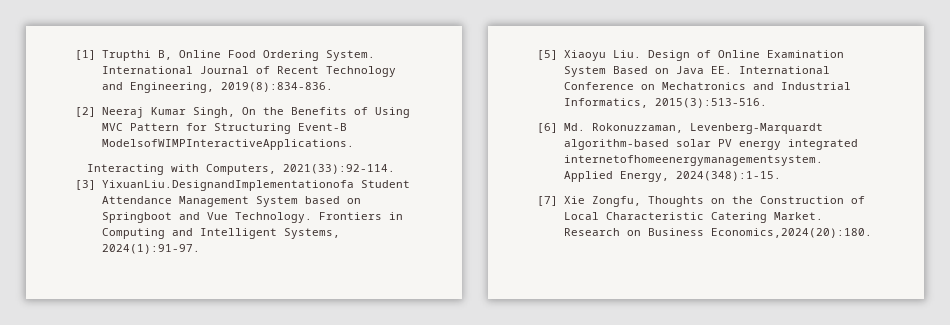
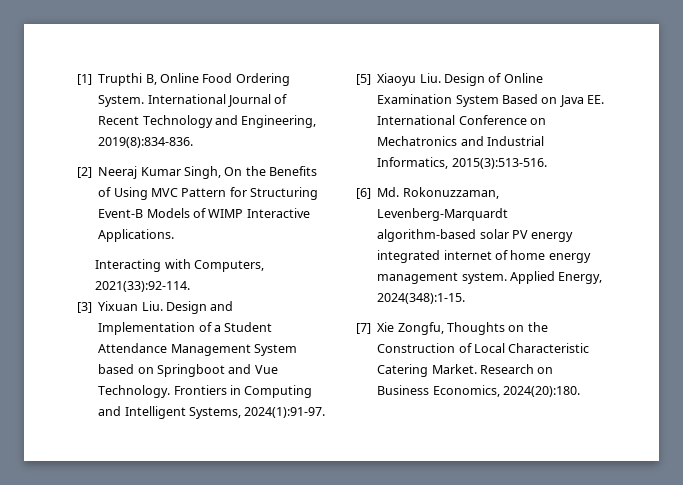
- [2] Neeraj Kumar Singh, On the Benefits of Using MVC Pattern for Structuring Event-B ModelsofWIMPInteractiveApplications.
+ [2] Neeraj Kumar Singh, On the Benefits of Using MVC Pattern for Structuring Event-B Models of WIMP Interactive Applications.
- [3] YixuanLiu.DesignandImplementationofa Student Attendance Management System based on Springboot and Vue Technology.
+ [3] Yixuan Liu. Design and Implementation of a Student Attendance Management System based on Springboot and Vue Technology.
- [6] Md. Rokonuzzaman, Levenberg-Marquardt algorithm-based solar PV energy integrated internetofhomeenergymanagementsystem.
+ [6] Md. Rokonuzzaman, Levenberg-Marquardt algorithm-based solar PV energy integrated internet of home energy management system.
- Research on Business Economics,2024(20):180.
+ Research on Business Economics, 2024(20):180.

